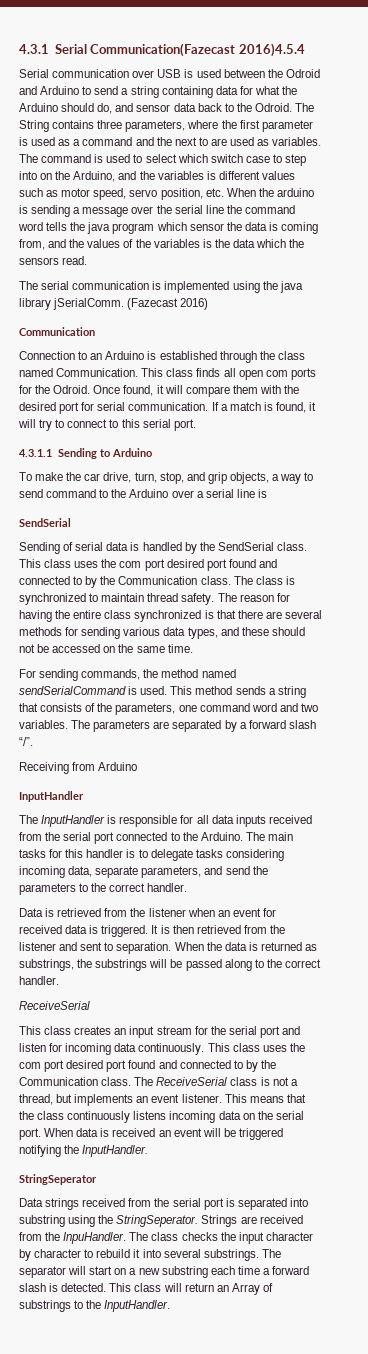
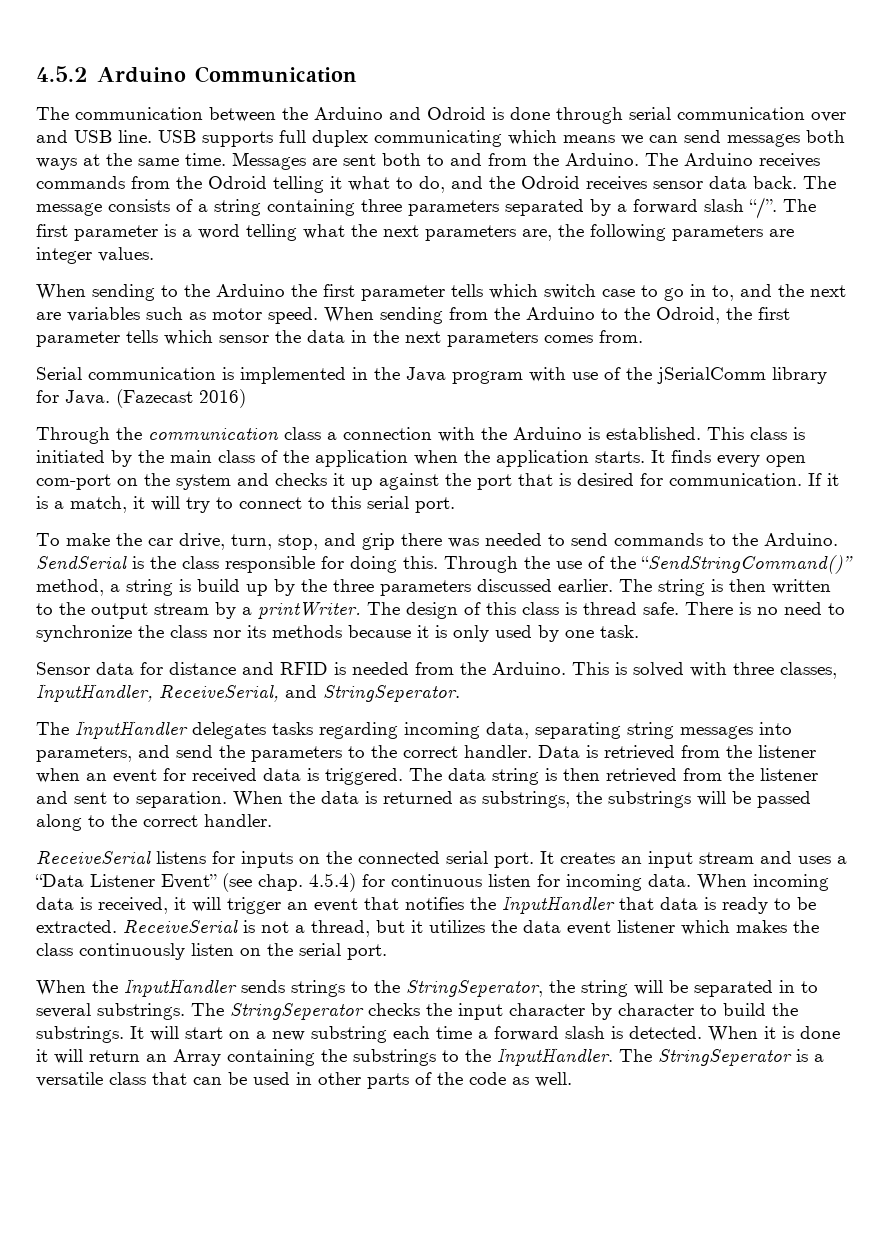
- 4.3.1 Serial Communication(Fazecast 2016)4.5.4
- Serial communication over USB is used between the Odroid and Arduino to send a string containing data for what the Arduino should do, and sensor data back to the Odroid. The String contains three parameters, where the first parameter is used as a command and the next to are used as variables. The command is used to select which switch case to step into on the Arduino, and the variables is different values such as motor speed, servo position, etc. When the arduino is sending a message over the serial line the command word tells the java program which sensor the data is coming from, and the values of the variables is the data which the sensors read.
- The serial communication is implemented using the java library jSerialComm. (Fazecast 2016)
- Communication
- Connection to an Arduino is established through the class named Communication. This class finds all open com ports for the Odroid. Once found, it will compare them with the desired port for serial communication. If a match is found, it will try to connect to this serial port.
+ 4.5.2 Arduino Communication
+ The communication between the Arduino and Odroid is done through serial communication over and USB line. USB supports full duplex communicating which means we can send messages both ways at the same time. Messages are sent both to and from the Arduino. The Arduino receives commands from the Odroid telling it what to do, and the Odroid receives sensor data back. The message consists of a string containing three parameters separated by a forward slash “/”. The first parameter is a word telling what the next parameters are, the following parameters are integer values.
+ When sending to the Arduino the first parameter tells which switch case to go in to, and the next are variables such as motor speed. When sending from the Arduino to the Odroid, the first parameter tells which sensor the data in the next parameters comes from.
+ Serial communication is implemented in the Java program with use of the jSerialComm library for Java. (Fazecast 2016)
+ Through the communication class a connection with the Arduino is established. This class is initiated by the main class of the application when the application starts. It finds every open com-port on the system and checks it up against the port that is desired for communication. If it is a match, it will try to connect to this serial port.
- 4.3.1.1 Sending to Arduino
- To make the car drive, turn, stop, and grip objects, a way to send command to the Arduino over a serial line is
- SendSerial
- Sending of serial data is handled by the SendSerial class. This class uses the com port desired port found and connected to by the Communication class. The class is synchronized to maintain thread safety. The reason for having the entire class synchronized is that there are several methods for sending various data types, and these should not be accessed on the same time.
- For sending commands, the method named sendSerialCommand is used. This method sends a string that consists of the parameters, one command word and two variables. The parameters are separated by a forward slash “/”.
- Receiving from Arduino
- InputHandler
- The InputHandler is responsible for all data inputs received from the serial port connected to the Arduino. The main tasks for this handler is to delegate tasks considering incoming data, separate parameters, and send the parameters to the correct handler.
- Data is retrieved from the listener when an event for received data is triggered.
+ To make the car drive, turn, stop, and grip there was needed to send commands to the Arduino. SendSerial is the class responsible for doing this. Through the use of the “SendStringCommand()” method, a string is build up by the three parameters discussed earlier. The string is then written to the output stream by a printWriter. The design of this class is thread safe. There is no need to synchronize the class nor its methods because it is only used by one task.
+ Sensor data for distance and RFID is needed from the Arduino. This is solved with three classes, InputHandler, ReceiveSerial, and StringSeperator.
+ The InputHandler delegates tasks regarding incoming data, separating string messages into parameters, and send the parameters to the correct handler. Data is retrieved from the listener when an event for received data is triggered.
- It is then retrieved from the listener and sent to separation.
+ The data string is then retrieved from the listener and sent to separation.
  When the data is returned as substrings, the substrings will be passed along to the correct handler.
- ReceiveSerial
- This class creates an input stream for the serial port and listen for incoming data continuously. This class uses the com port desired port found and connected to by the Communication class. The ReceiveSerial class is not a thread, but implements an event listener. This means that the class continuously listens incoming data on the serial port. When data is received an event will be triggered notifying the InputHandler.
- StringSeperator
- Data strings received from the serial port is separated into substring using the StringSeperator. Strings are received from the InpuHandler. The class checks the input character by character to rebuild it into several substrings. The separator will start on a new substring each time a forward slash is detected.
+ ReceiveSerial listens for inputs on the connected serial port. It creates an input stream and uses a “Data Listener Event” (see chap. 4.5.4) for continuous listen for incoming data. When incoming data is received, it will trigger an event that notifies the InputHandler that data is ready to be extracted. ReceiveSerial is not a thread, but it utilizes the data event listener which makes the class continuously listen on the serial port.
+ When the InputHandler sends strings to the StringSeperator, the string will be separated in to several substrings. The StringSeperator checks the input character by character to build the substrings. It will start on a new substring each time a forward slash is detected.
- This class will return an Array of substrings to the InputHandler.
+ When it is done it will return an Array containing the substrings to the InputHandler.
+ The StringSeperator is a versatile class that can be used in other parts of the code as well.

